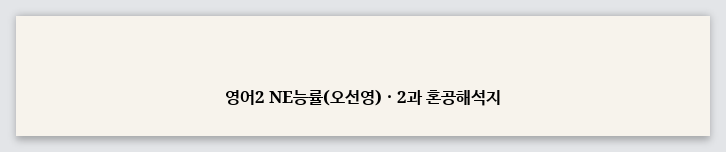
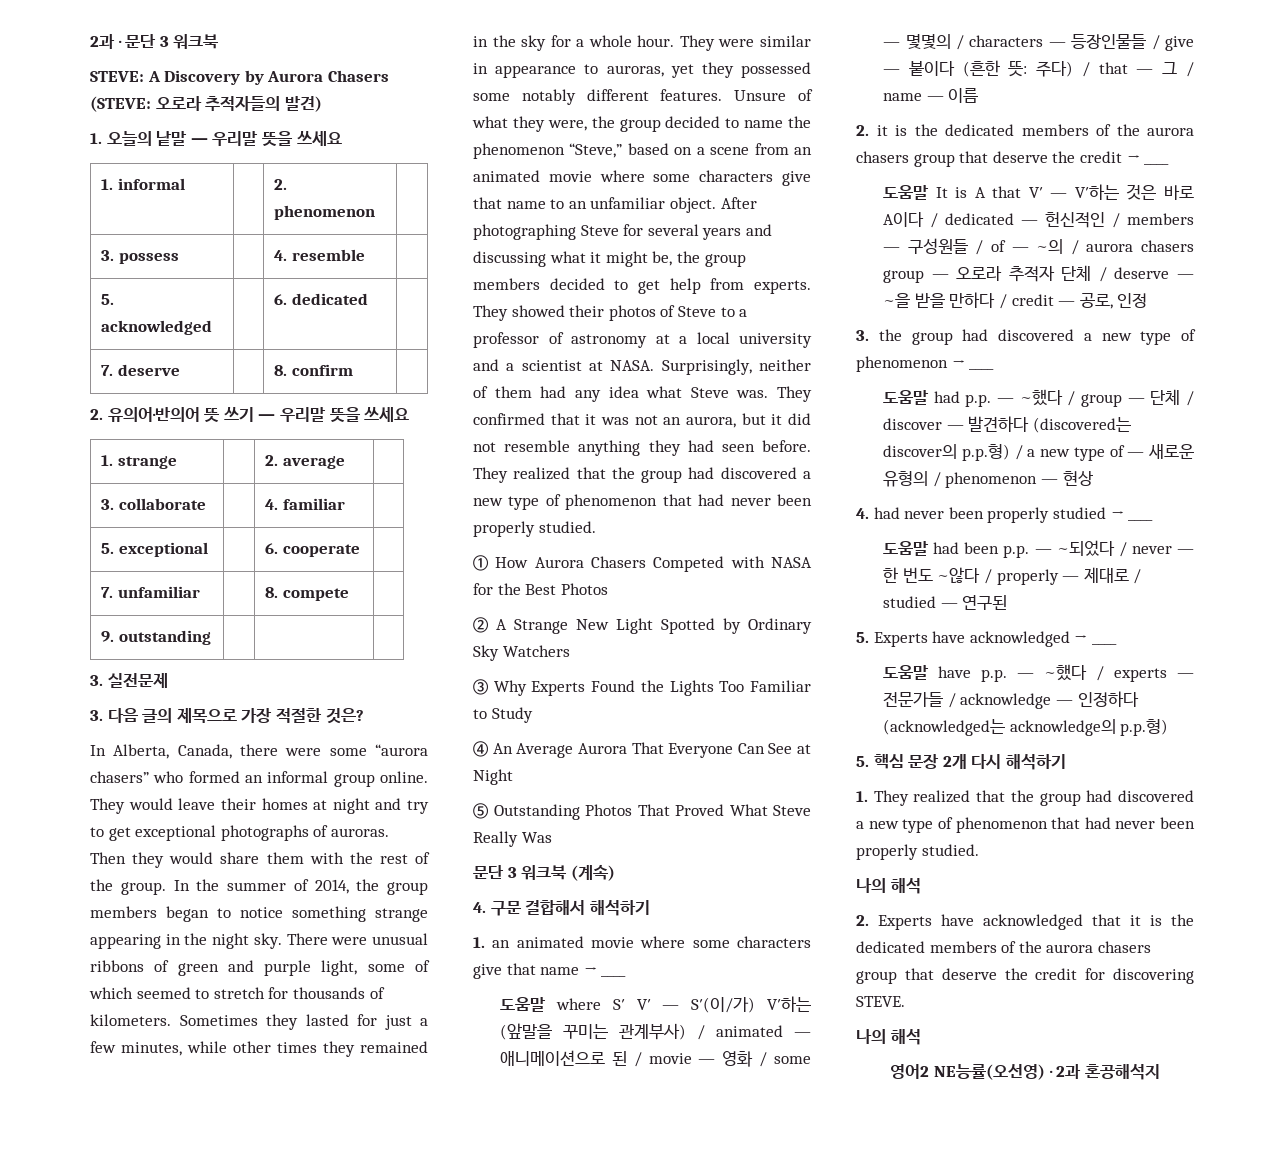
+ 2과 · 문단 3 워크북
+ STEVE: A Discovery by Aurora Chasers (STEVE: 오로라 추적자들의 발견)
+ 1. 오늘의 낱말 — 우리말 뜻을 쓰세요
+ 1. informal | | 2. phenomenon |
+ 3. possess | | 4. resemble |
+ 5. acknowledged | | 6. dedicated |
+ 7. deserve | | 8. confirm |
+ 2. 유의어·반의어 뜻 쓰기 — 우리말 뜻을 쓰세요
+ 1. strange | | 2. average |
+ 3. collaborate | | 4. familiar |
+ 5. exceptional | | 6. cooperate |
+ 7. unfamiliar | | 8. compete |
+ 9. outstanding | | |
+ 3. 실전문제
+ 3. 다음 글의 제목으로 가장 적절한 것은?
+ In Alberta, Canada, there were some “aurora chasers” who formed an informal group online. They would leave their homes at night and try to get exceptional photographs of auroras. Then they would share them with the rest of the group. In the summer of 2014, the group members began to notice something strange appearing in the night sky. There were unusual ribbons of green and purple light, some of which seemed to stretch for thousands of kilometers. Sometimes they lasted for just a few minutes, while other times they remained in the sky for a whole hour. They were similar in appearance to auroras, yet they possessed some notably different features. Unsure of what they were, the group decided to name the phenomenon “Steve,” based on a scene from an animated movie where some characters give that name to an unfamiliar object. After photographing Steve for several years and discussing what it might be, the group members decided to get help from experts. They showed their photos of Steve to a professor of astronomy at a local university and a scientist at NASA. Surprisingly, neither of them had any idea what Steve was. They confirmed that it was not an aurora, but it did not resemble anything they had seen before. They realized that the group had discovered a new type of phenomenon that had never been properly studied.
+ ① How Aurora Chasers Competed with NASA for the Best Photos
+ ② A Strange New Light Spotted by Ordinary Sky Watchers
+ ③ Why Experts Found the Lights Too Familiar to Study
+ ④ An Average Aurora That Everyone Can See at Night
+ ⑤ Outstanding Photos That Proved What Steve Really Was
+ 문단 3 워크북 (계속)
+ 4. 구문 결합해서 해석하기
+ 1. an animated movie where some characters give that name → ____
+ 도움말 where S′ V′ — S′(이/가) V′하는 (앞말을 꾸미는 관계부사) / animated — 애니메이션으로 된 / movie — 영화 / some — 몇몇의 / characters — 등장인물들 / give — 붙이다 (흔한 뜻: 주다) / that — 그 / name — 이름
+ 2. it is the dedicated members of the aurora chasers group that deserve the credit → ____
+ 도움말 It is A that V′ — V′하는 것은 바로 A이다 / dedicated — 헌신적인 / members — 구성원들 / of — ~의 / aurora chasers group — 오로라 추적자 단체 / deserve — ~을 받을 만하다 / credit — 공로, 인정
+ 3. the group had discovered a new type of phenomenon → ____
+ 도움말 had p.p. — ~했다 / group — 단체 / discover — 발견하다 (discovered는 discover의 p.p.형) / a new type of — 새로운 유형의 / phenomenon — 현상
+ 4. had never been properly studied → ____
+ 도움말 had been p.p. — ~되었다 / never — 한 번도 ~않다 / properly — 제대로 / studied — 연구된
+ 5. Experts have acknowledged → ____
+ 도움말 have p.p. — ~했다 / experts — 전문가들 / acknowledge — 인정하다 (acknowledged는 acknowledge의 p.p.형)
+ 5. 핵심 문장 2개 다시 해석하기
+ 1. They realized that the group had discovered a new type of phenomenon that had never been properly studied.
+ 나의 해석
+ 2. Experts have acknowledged that it is the dedicated members of the aurora chasers group that deserve the credit for discovering STEVE.
+ 나의 해석

